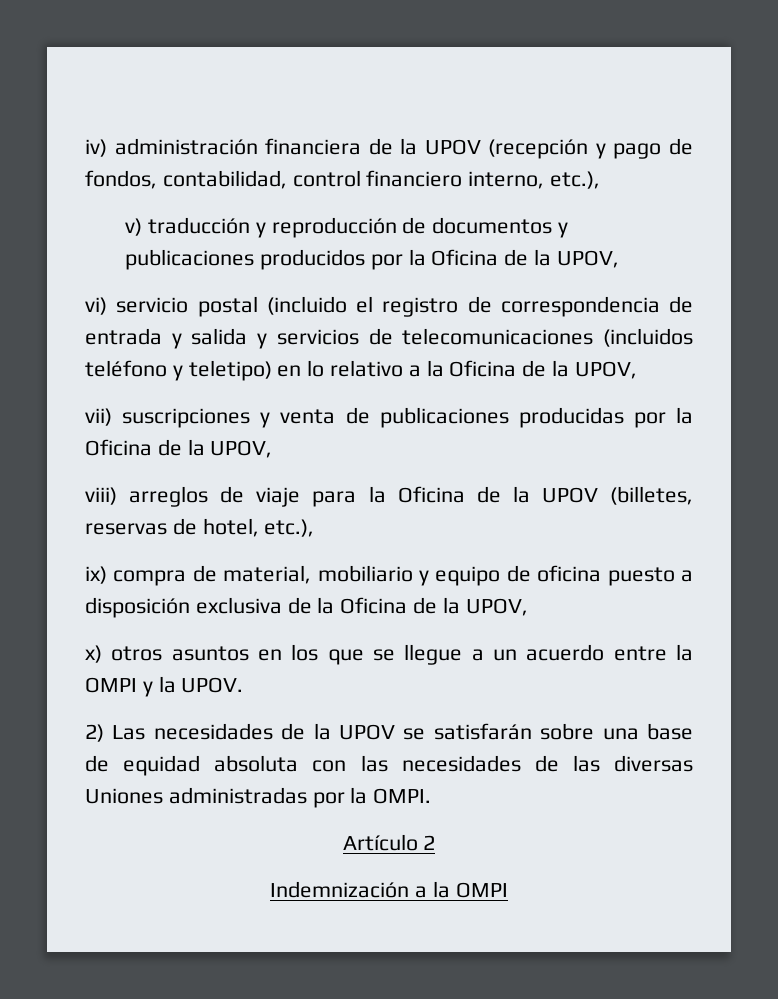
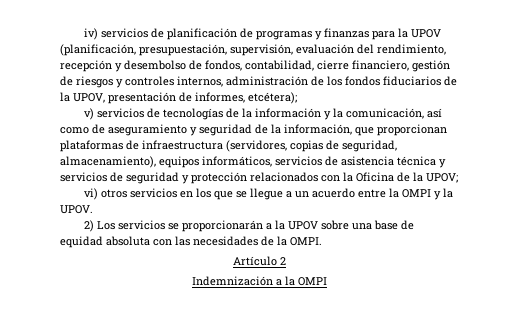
- iv) administración financiera de la UPOV (recepción y pago de fondos, contabilidad, control financiero interno, etc.),
- v) traducción y reproducción de documentos y publicaciones producidos por la Oficina de la UPOV,
+ iv) servicios de planificación de programas y finanzas para la UPOV (planificación, presupuestación, supervisión, evaluación del rendimiento, recepción y desembolso de fondos, contabilidad, cierre financiero, gestión de riesgos y controles internos, administración de los fondos fiduciarios de la UPOV, presentación de informes, etcétera);
+ v) servicios de tecnologías de la información y la comunicación, así como de aseguramiento y seguridad de la información, que proporcionan plataformas de infraestructura (servidores, copias de seguridad, almacenamiento), equipos informáticos, servicios de asistencia técnica y servicios de seguridad y protección relacionados con la Oficina de la UPOV;
- vi) servicio postal (incluido el registro de correspondencia de entrada y salida y servicios de telecomunicaciones (incluidos teléfono y teletipo) en lo relativo a la Oficina de la UPOV,
- vii) suscripciones y venta de publicaciones producidas por la Oficina de la UPOV,
- viii) arreglos de viaje para la Oficina de la UPOV (billetes, reservas de hotel, etc.),
- ix) compra de material, mobiliario y equipo de oficina puesto a disposición exclusiva de la Oficina de la UPOV,
- x) otros asuntos en los que se llegue a un acuerdo entre la OMPI y la UPOV.
+ vi) otros servicios en los que se llegue a un acuerdo entre la OMPI y la UPOV.
- 2) Las necesidades de la UPOV se satisfarán sobre una base de equidad absoluta con las necesidades de las diversas Uniones administradas por la OMPI.
+ 2) Los servicios se proporcionarán a la UPOV sobre una base de equidad absoluta con las necesidades de la OMPI.

